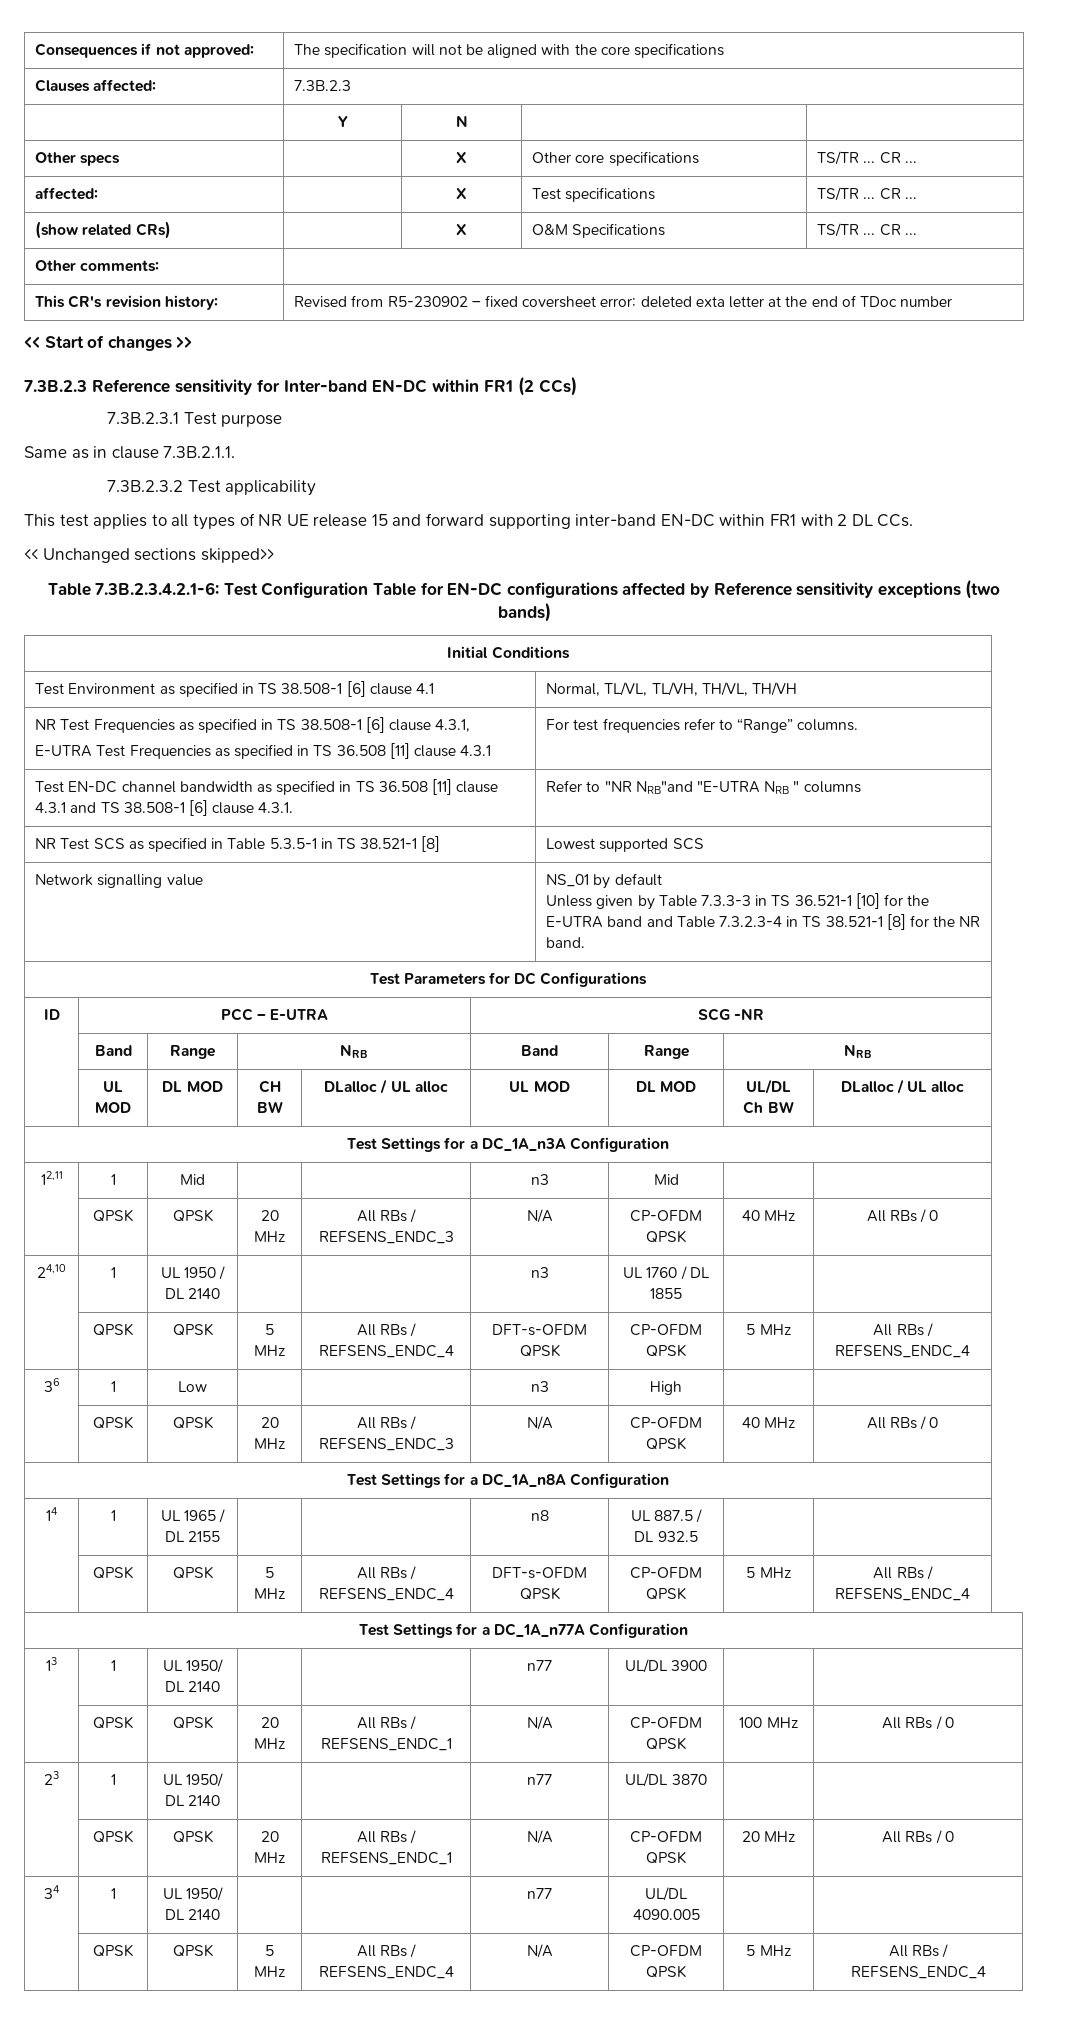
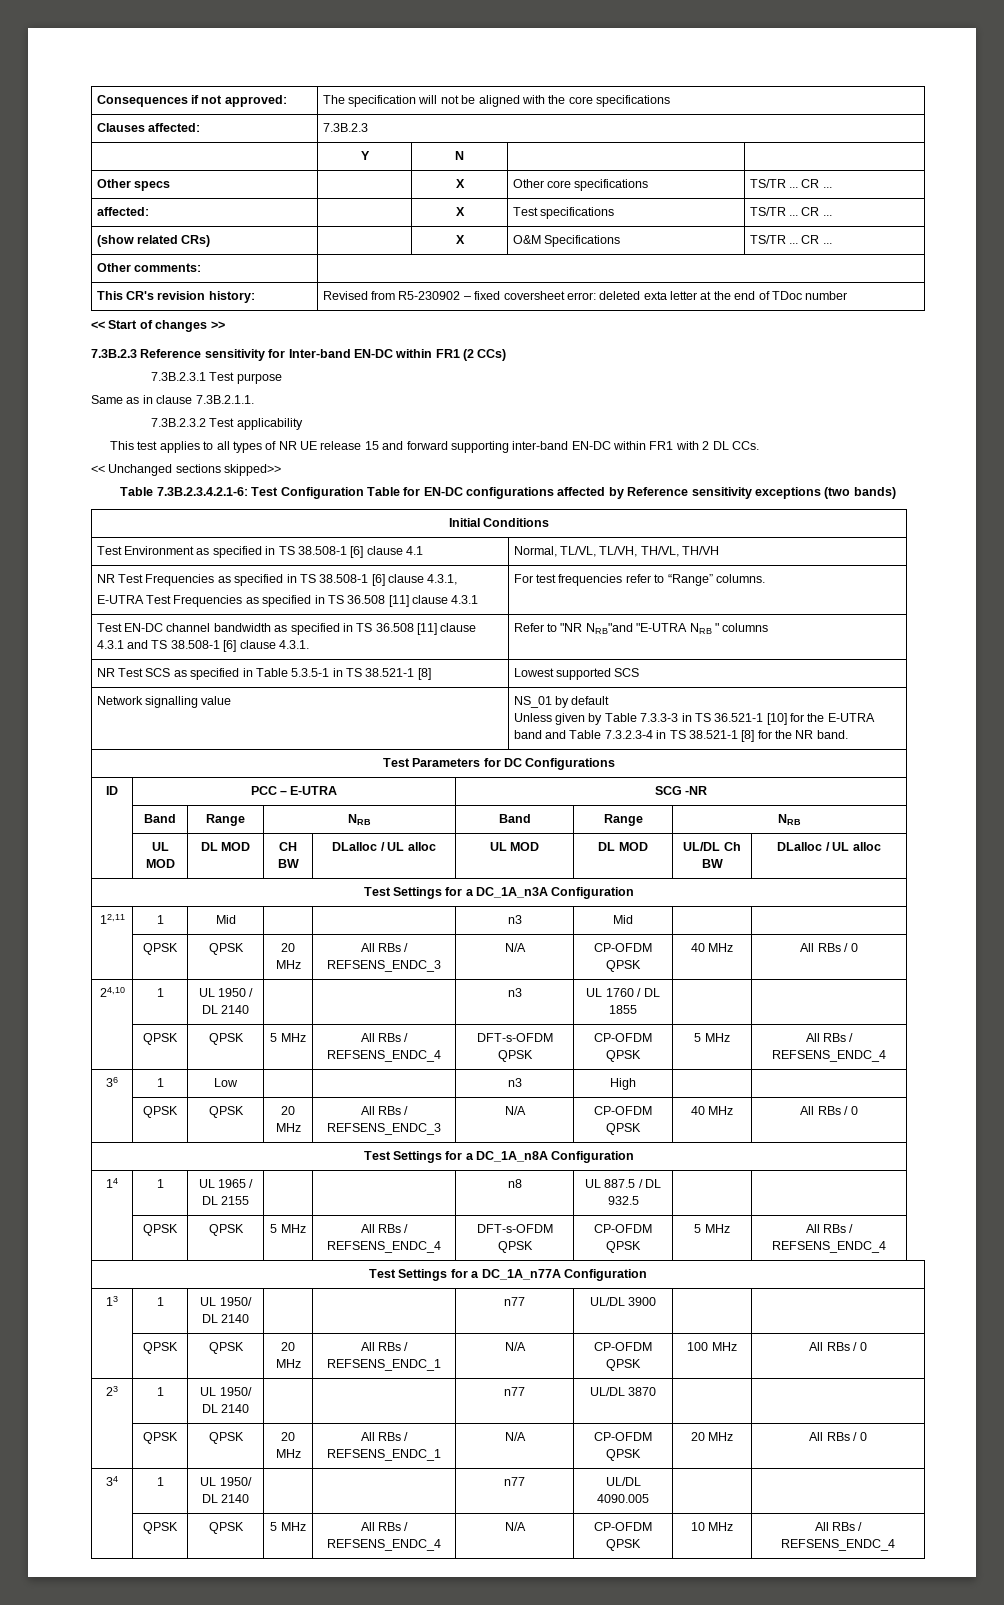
- | QPSK | QPSK | 5 MHz | All RBs / REFSENS_ENDC_4 | N/A | CP-OFDM QPSK | 5 MHz | All RBs / REFSENS_ENDC_4
+ | QPSK | QPSK | 5 MHz | All RBs / REFSENS_ENDC_4 | N/A | CP-OFDM QPSK | 10 MHz | All RBs / REFSENS_ENDC_4

